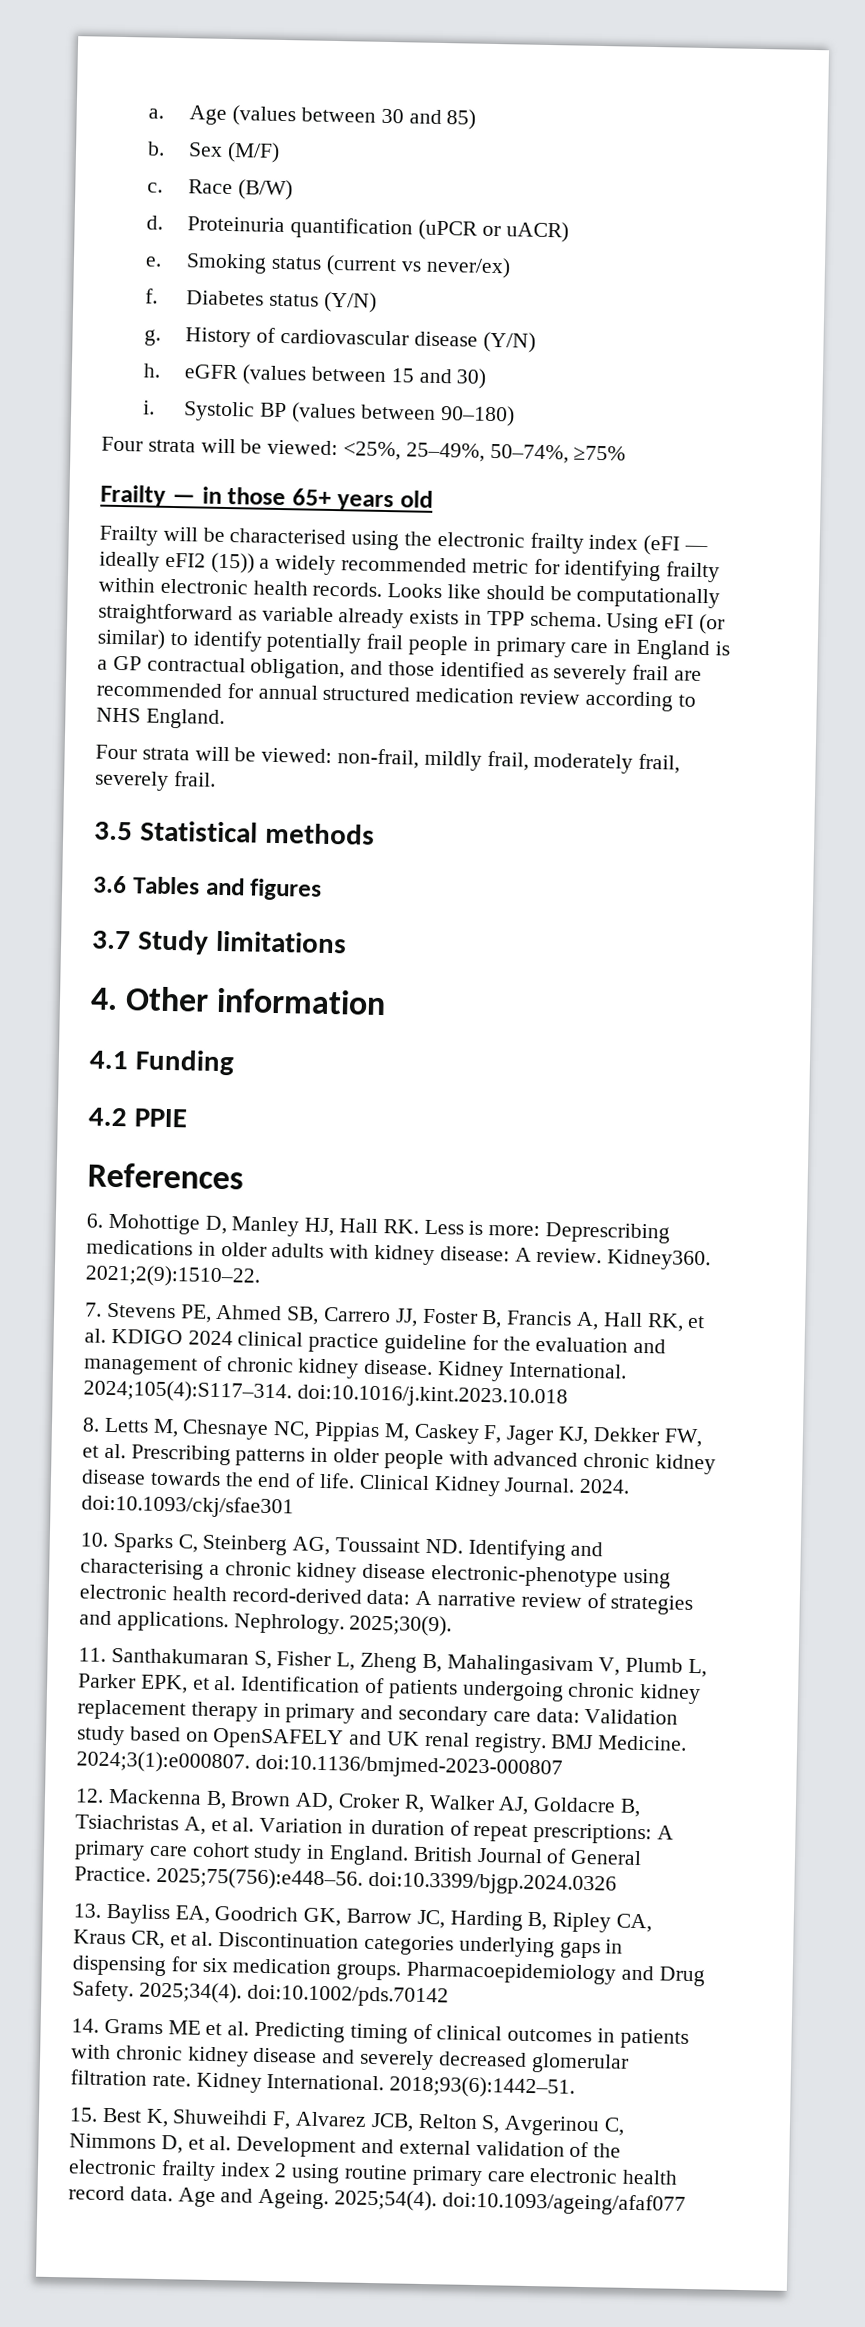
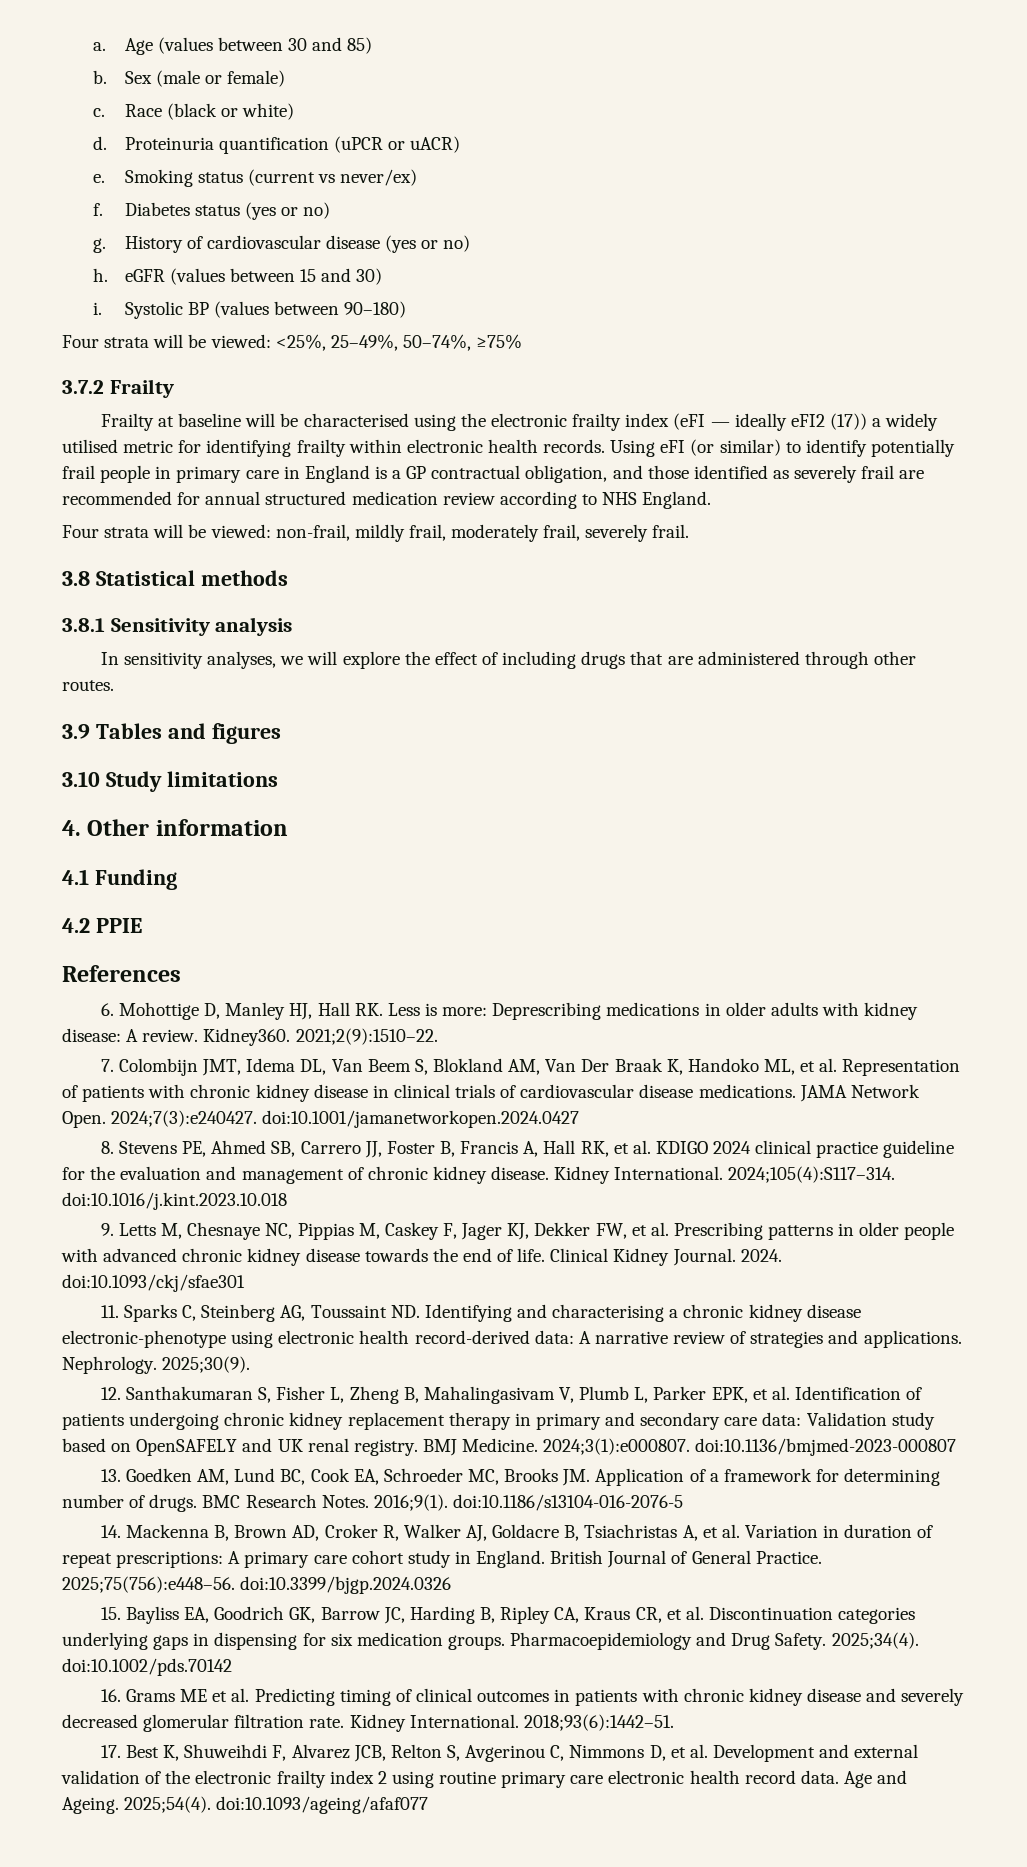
- Sex (M/F)
+ Sex (male or female)
- Race (B/W)
+ Race (black or white)
- Diabetes status (Y/N)
+ Diabetes status (yes or no)
- History of cardiovascular disease (Y/N)
+ History of cardiovascular disease (yes or no)
- Frailty — in those 65+ years old
- Frailty will be characterised using the electronic frailty index (eFI — ideally eFI2 (15)) a widely recommended metric for identifying frailty within electronic health records.
+ 3.7.2 Frailty
+ Frailty at baseline will be characterised using the electronic frailty index (eFI — ideally eFI2 (17)) a widely utilised metric for identifying frailty within electronic health records.
- Looks like should be computationally straightforward as variable already exists in TPP schema.
- 3.5 Statistical methods
+ 3.8 Statistical methods
- 3.6 Tables and figures
+ 3.8.1 Sensitivity analysis
+ In sensitivity analyses, we will explore the effect of including drugs that are administered through other routes.
+ 3.9 Tables and figures
- 3.7 Study limitations
+ 3.10 Study limitations
- 7. Stevens PE, Ahmed SB, Carrero JJ, Foster B, Francis A, Hall RK, et al. KDIGO 2024 clinical practice guideline for the evaluation and management of chronic kidney disease.
+ 7. Colombijn JMT, Idema DL, Van Beem S, Blokland AM, Van Der Braak K, Handoko ML, et al. Representation of patients with chronic kidney disease in clinical trials of cardiovascular disease medications. JAMA Network Open. 2024;7(3):e240427. doi:10.1001/jamanetworkopen.2024.0427
+ 8. Stevens PE, Ahmed SB, Carrero JJ, Foster B, Francis A, Hall RK, et al. KDIGO 2024 clinical practice guideline for the evaluation and management of chronic kidney disease.
- 8. Letts M, Chesnaye NC, Pippias M, Caskey F, Jager KJ, Dekker FW, et al. Prescribing patterns in older people with advanced chronic kidney disease towards the end of life.
+ 9. Letts M, Chesnaye NC, Pippias M, Caskey F, Jager KJ, Dekker FW, et al. Prescribing patterns in older people with advanced chronic kidney disease towards the end of life.
- 10. Sparks C, Steinberg AG, Toussaint ND. Identifying and characterising a chronic kidney disease electronic-phenotype using electronic health record-derived data: A narrative review of strategies and applications.
+ 11. Sparks C, Steinberg AG, Toussaint ND. Identifying and characterising a chronic kidney disease electronic-phenotype using electronic health record-derived data: A narrative review of strategies and applications.
- 11. Santhakumaran S, Fisher L, Zheng B, Mahalingasivam V, Plumb L, Parker EPK, et al. Identification of patients undergoing chronic kidney replacement therapy in primary and secondary care data: Validation study based on OpenSAFELY and UK renal registry.
+ 12. Santhakumaran S, Fisher L, Zheng B, Mahalingasivam V, Plumb L, Parker EPK, et al. Identification of patients undergoing chronic kidney replacement therapy in primary and secondary care data: Validation study based on OpenSAFELY and UK renal registry.
- 12. Mackenna B, Brown AD, Croker R, Walker AJ, Goldacre B, Tsiachristas A, et al. Variation in duration of repeat prescriptions: A primary care cohort study in England.
+ 13. Goedken AM, Lund BC, Cook EA, Schroeder MC, Brooks JM. Application of a framework for determining number of drugs. BMC Research Notes. 2016;9(1). doi:10.1186/s13104-016-2076-5
+ 14. Mackenna B, Brown AD, Croker R, Walker AJ, Goldacre B, Tsiachristas A, et al. Variation in duration of repeat prescriptions: A primary care cohort study in England.
- 13. Bayliss EA, Goodrich GK, Barrow JC, Harding B, Ripley CA, Kraus CR, et al. Discontinuation categories underlying gaps in dispensing for six medication groups.
+ 15. Bayliss EA, Goodrich GK, Barrow JC, Harding B, Ripley CA, Kraus CR, et al. Discontinuation categories underlying gaps in dispensing for six medication groups.
- 14. Grams ME et al. Predicting timing of clinical outcomes in patients with chronic kidney disease and severely decreased glomerular filtration rate.
+ 16. Grams ME et al. Predicting timing of clinical outcomes in patients with chronic kidney disease and severely decreased glomerular filtration rate.
- 15. Best K, Shuweihdi F, Alvarez JCB, Relton S, Avgerinou C, Nimmons D, et al. Development and external validation of the electronic frailty index 2 using routine primary care electronic health record data.
+ 17. Best K, Shuweihdi F, Alvarez JCB, Relton S, Avgerinou C, Nimmons D, et al. Development and external validation of the electronic frailty index 2 using routine primary care electronic health record data.

